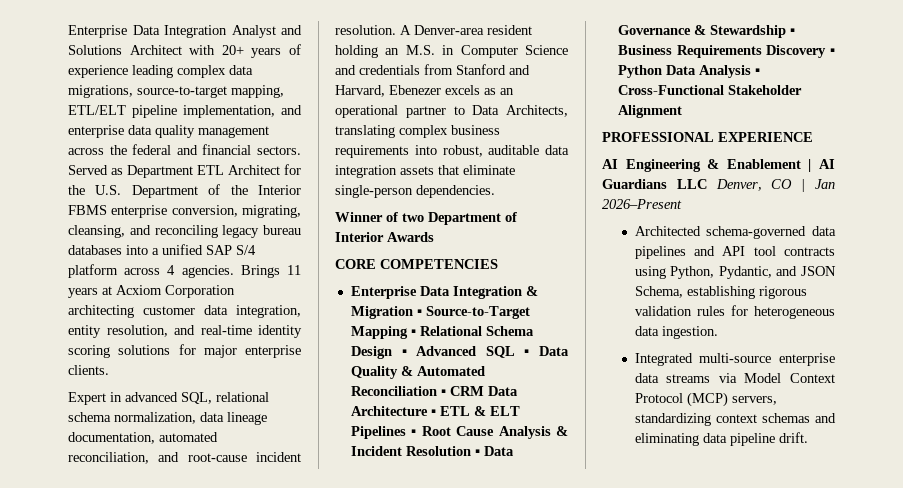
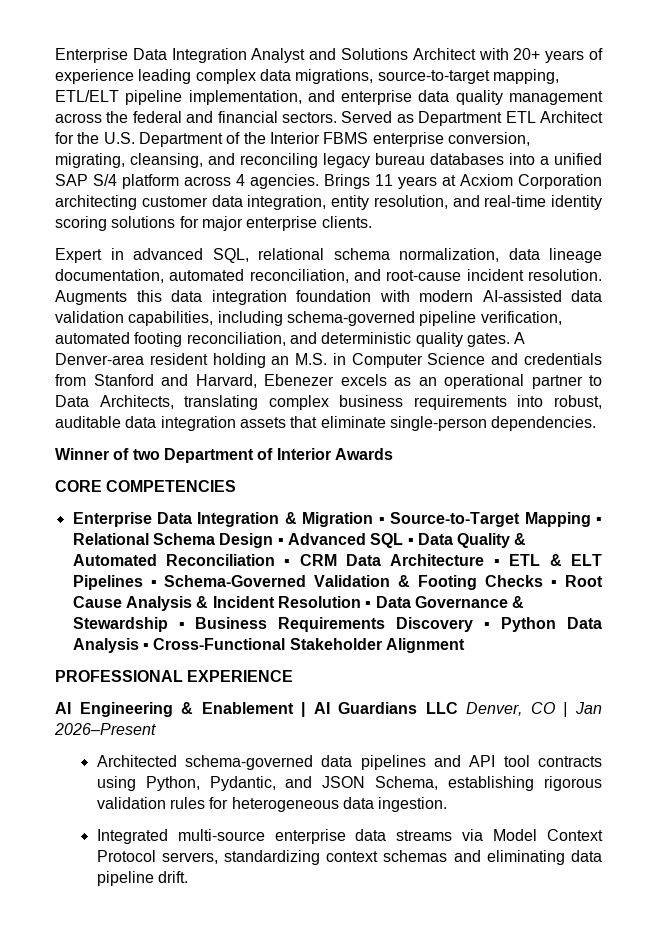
+ Augments this data integration foundation with modern AI-assisted data validation capabilities, including schema-governed pipeline verification, automated footing reconciliation, and deterministic quality gates.
- Enterprise Data Integration & Migration ▪ Source-to-Target Mapping ▪ Relational Schema Design ▪ Advanced SQL ▪ Data Quality & Automated Reconciliation ▪ CRM Data Architecture ▪ ETL & ELT Pipelines ▪ Root Cause Analysis & Incident Resolution ▪ Data Governance & Stewardship ▪ Business Requirements Discovery ▪ Python Data Analysis ▪ Cross-Functional Stakeholder Alignment
+ Enterprise Data Integration & Migration ▪ Source-to-Target Mapping ▪ Relational Schema Design ▪ Advanced SQL ▪ Data Quality & Automated Reconciliation ▪ CRM Data Architecture ▪ ETL & ELT Pipelines ▪ Schema-Governed Validation & Footing Checks ▪ Root Cause Analysis & Incident Resolution ▪ Data Governance & Stewardship ▪ Business Requirements Discovery ▪ Python Data Analysis ▪ Cross-Functional Stakeholder Alignment
- Integrated multi-source enterprise data streams via Model Context Protocol (MCP) servers, standardizing context schemas and eliminating data pipeline drift.
+ Integrated multi-source enterprise data streams via Model Context Protocol servers, standardizing context schemas and eliminating data pipeline drift.

